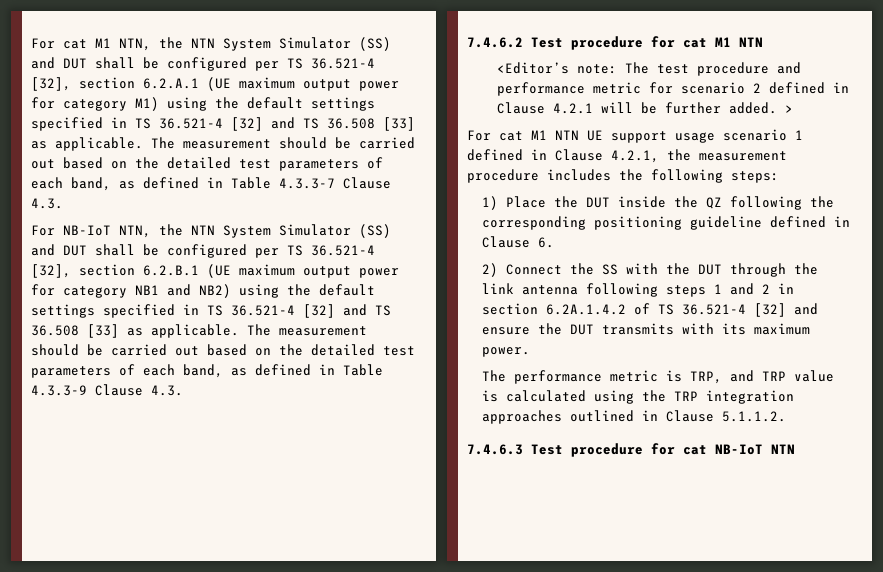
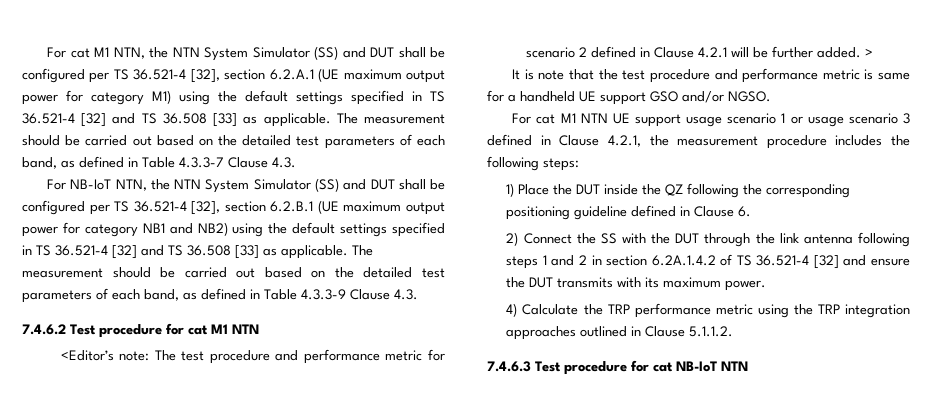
+ It is note that the test procedure and performance metric is same for a handheld UE support GSO and/or NGSO.
- For cat M1 NTN UE support usage scenario 1 defined in Clause 4.2.1, the measurement procedure includes the following steps:
+ For cat M1 NTN UE support usage scenario 1 or usage scenario 3 defined in Clause 4.2.1, the measurement procedure includes the following steps:
- The performance metric is TRP, and TRP value is calculated using the TRP integration approaches outlined in Clause 5.1.1.2.
+ 4) Calculate the TRP performance metric using the TRP integration approaches outlined in Clause 5.1.1.2.

